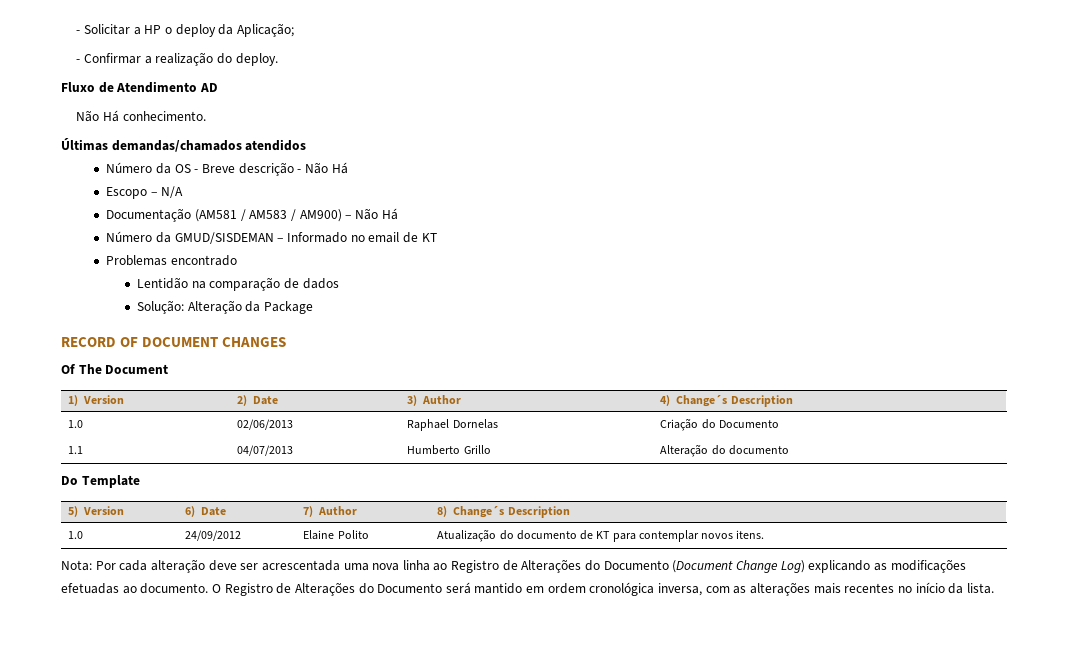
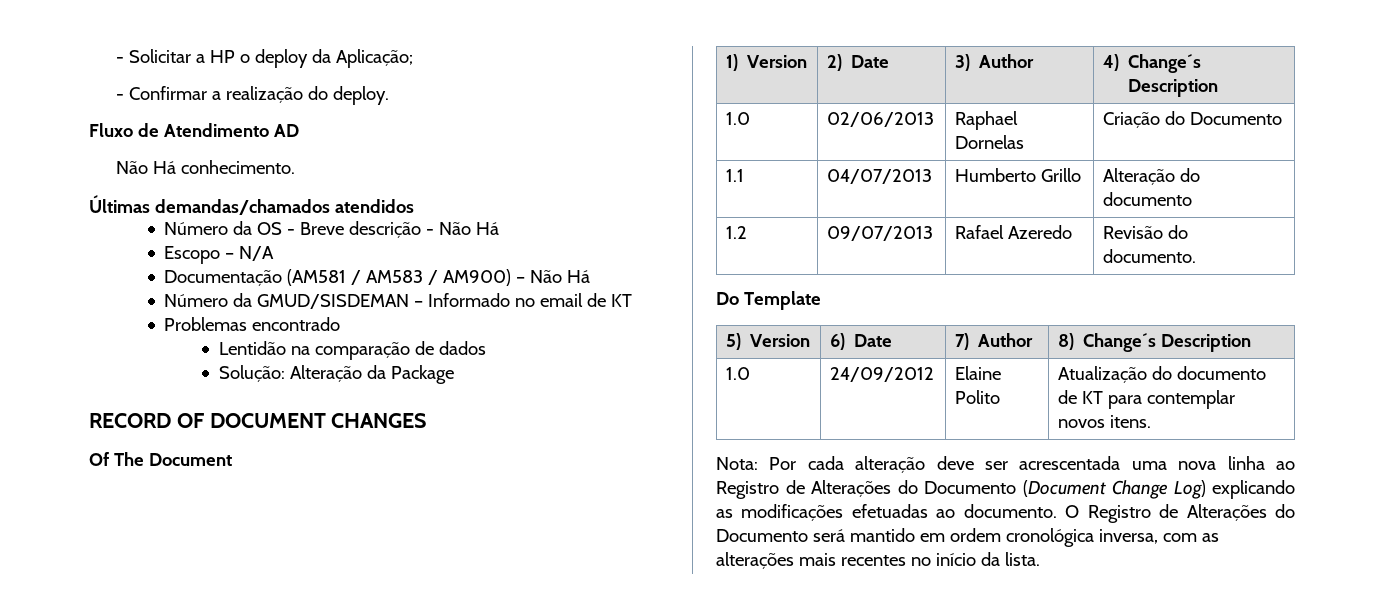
+ 1.2 | 09/07/2013 | Rafael Azeredo | Revisão do documento.

